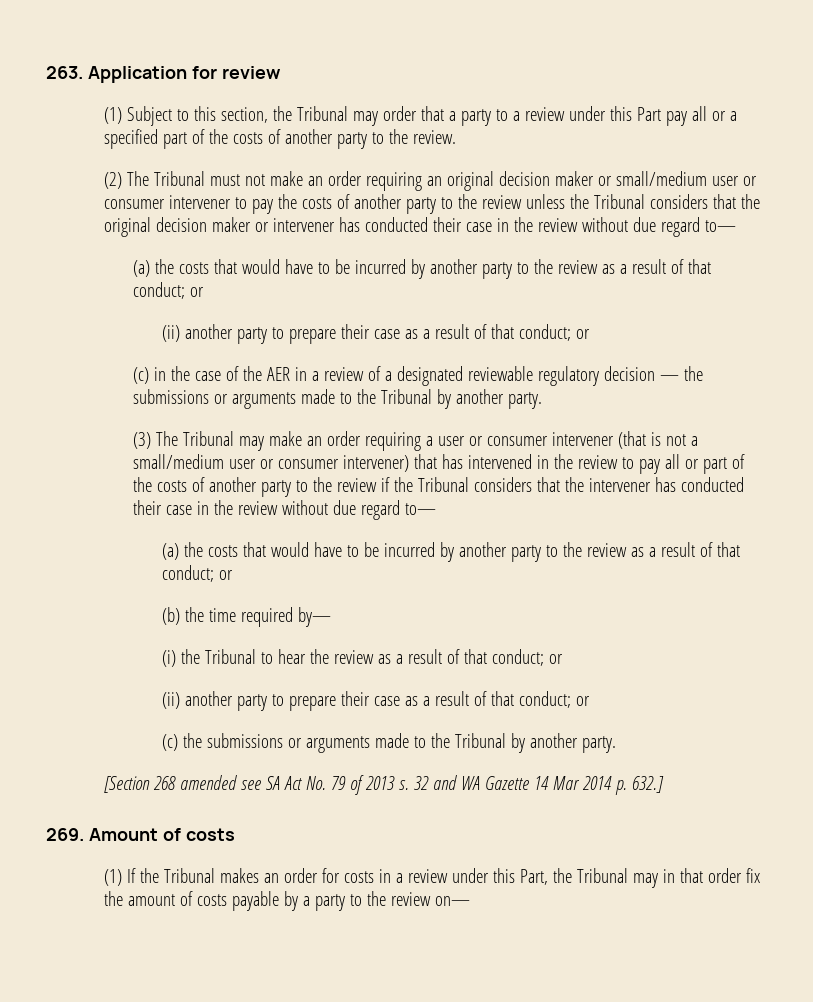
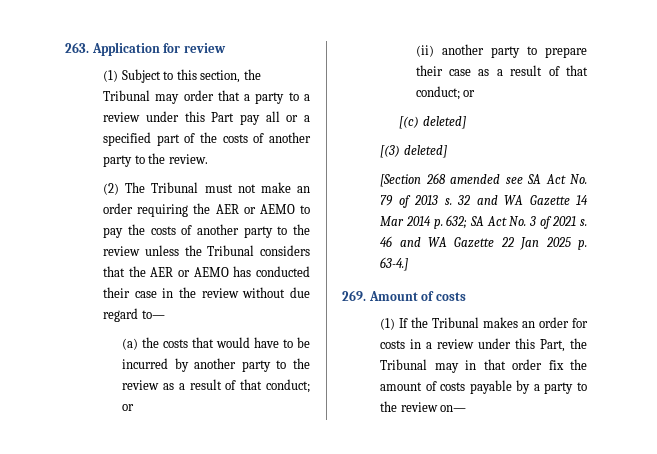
- (2) The Tribunal must not make an order requiring an original decision maker or small/medium user or consumer intervener to pay the costs of another party to the review unless the Tribunal considers that the original decision maker or intervener has conducted their case in the review without due regard to—
+ (2) The Tribunal must not make an order requiring the AER or AEMO to pay the costs of another party to the review unless the Tribunal considers that the AER or AEMO has conducted their case in the review without due regard to—
- (c) in the case of the AER in a review of a designated reviewable regulatory decision — the submissions or arguments made to the Tribunal by another party.
- (3) The Tribunal may make an order requiring a user or consumer intervener (that is not a small/medium user or consumer intervener) that has intervened in the review to pay all or part of the costs of another party to the review if the Tribunal considers that the intervener has conducted their case in the review without due regard to—
- (a) the costs that would have to be incurred by another party to the review as a result of that conduct; or
- (b) the time required by—
- (i) the Tribunal to hear the review as a result of that conduct; or
- (ii) another party to prepare their case as a result of that conduct; or
- (c) the submissions or arguments made to the Tribunal by another party.
+ [(c) deleted]
+ [(3) deleted]
- 32 and WA Gazette 14 Mar 2014 p. 632.]
+ 32 and WA Gazette 14 Mar 2014 p. 632; SA Act No. 3 of 2021 s. 46 and WA Gazette 22 Jan 2025 p. 63-4.]

